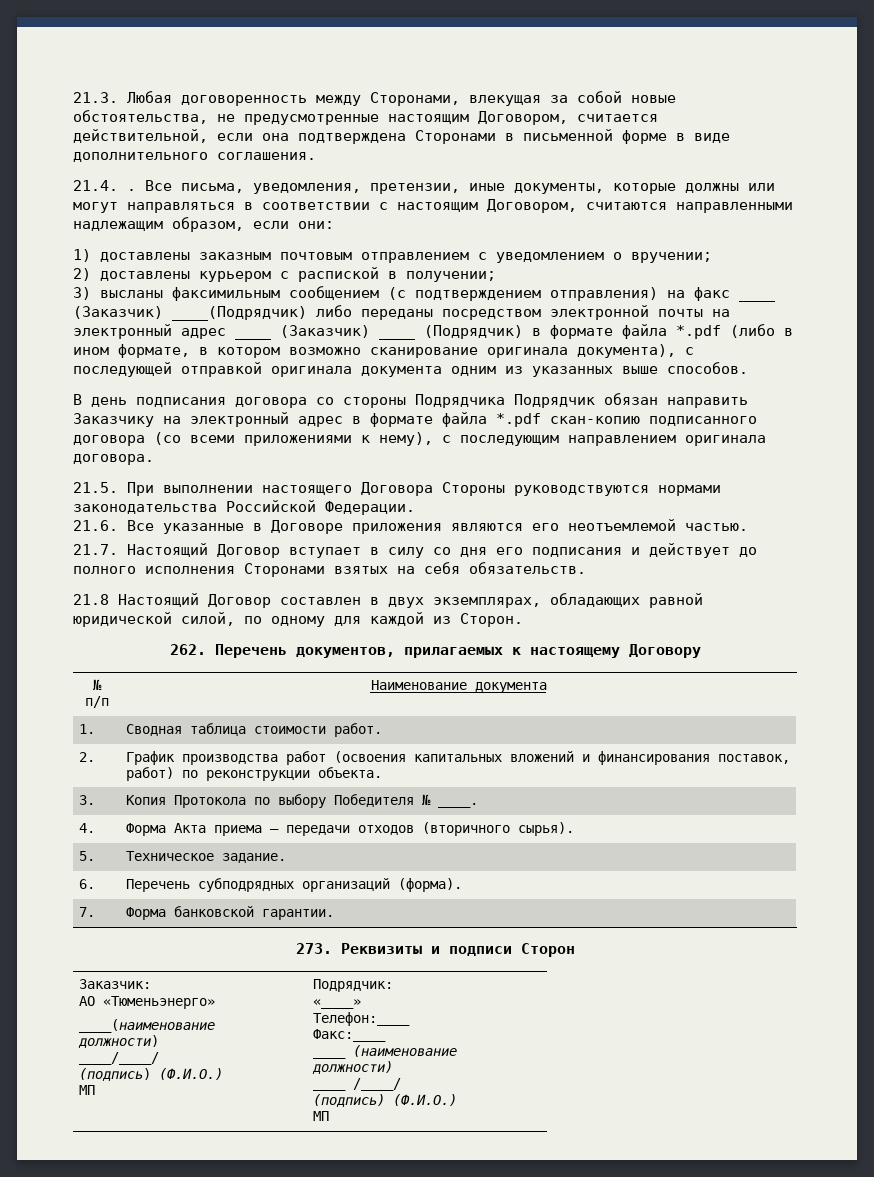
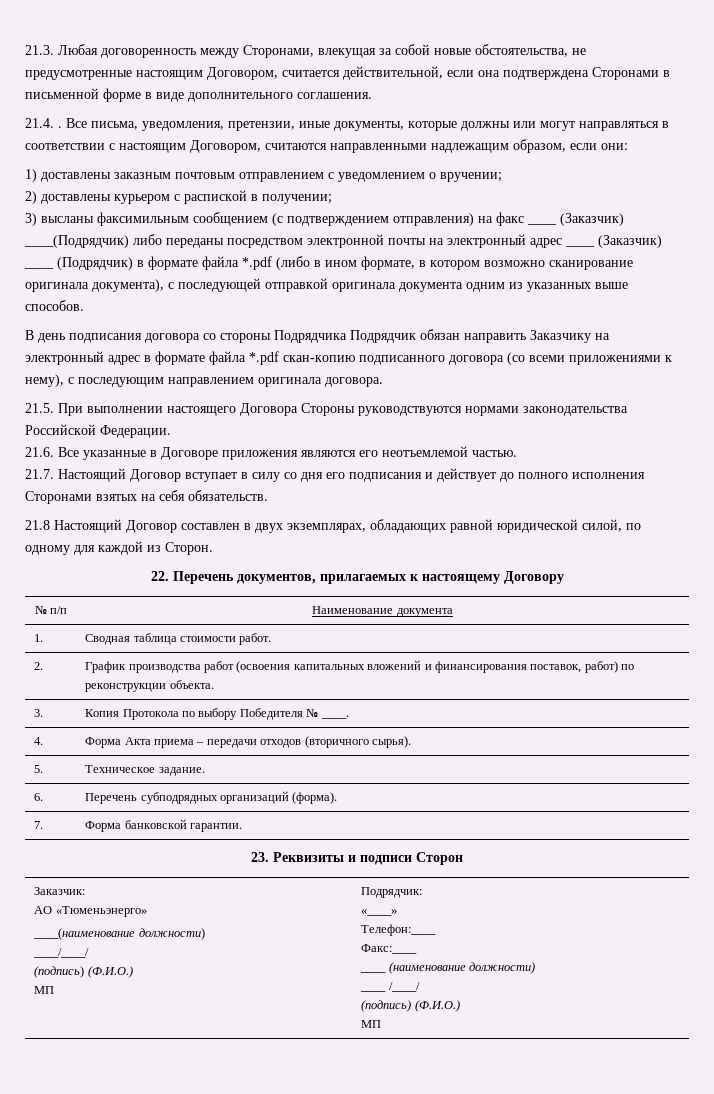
- 262. Перечень документов, прилагаемых к настоящему Договору
+ 22. Перечень документов, прилагаемых к настоящему Договору
- 273. Реквизиты и подписи Сторон
+ 23. Реквизиты и подписи Сторон

